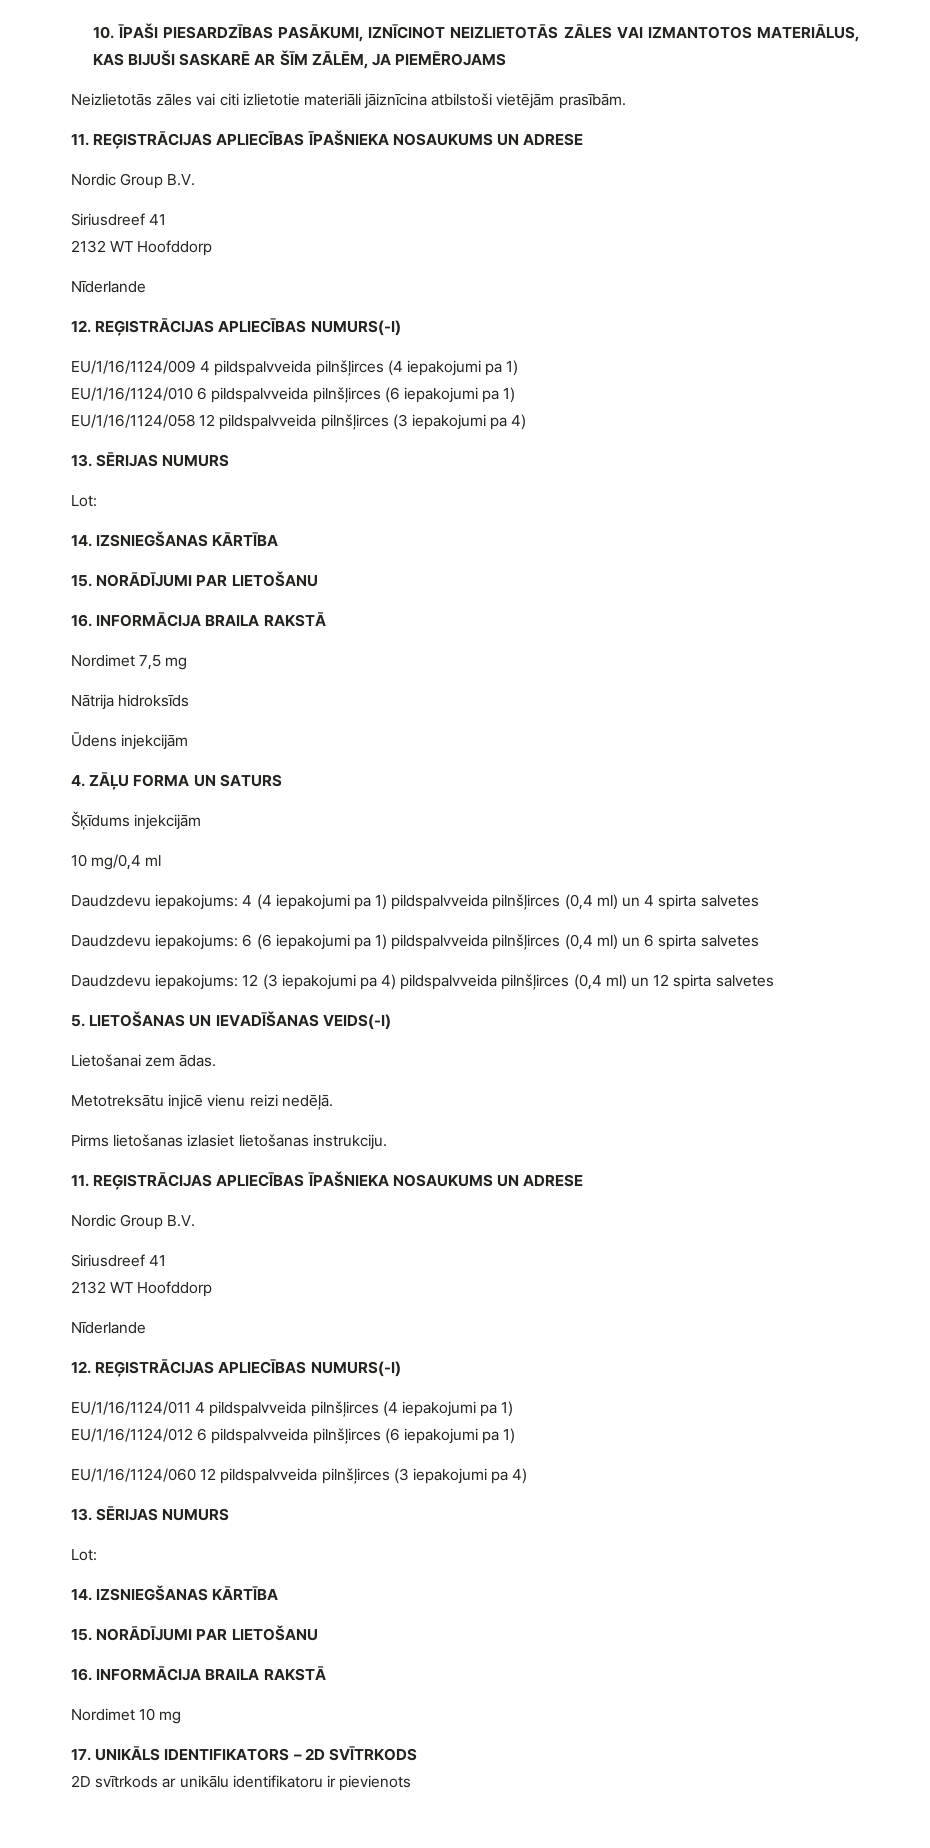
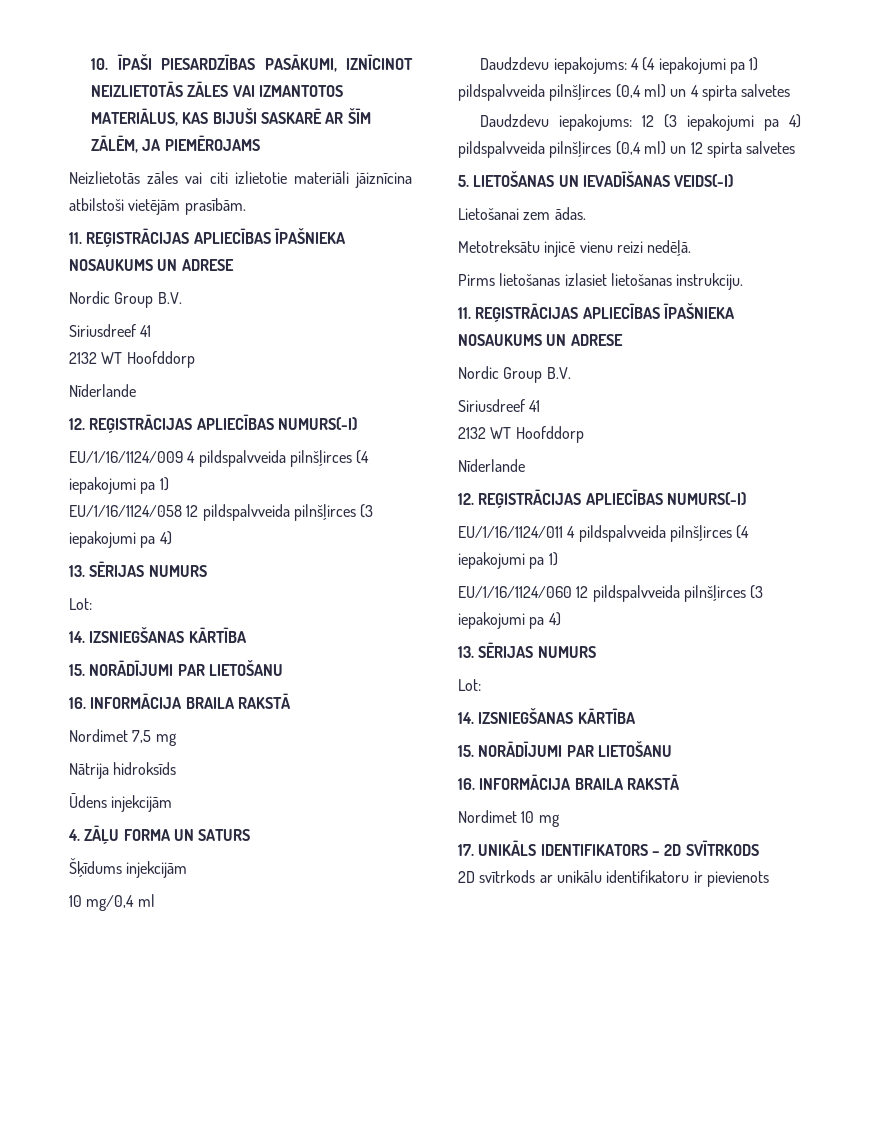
- EU/1/16/1124/010 6 pildspalvveida pilnšļirces (6 iepakojumi pa 1)
- Daudzdevu iepakojums: 6 (6 iepakojumi pa 1) pildspalvveida pilnšļirces (0,4 ml) un 6 spirta salvetes
- EU/1/16/1124/012 6 pildspalvveida pilnšļirces (6 iepakojumi pa 1)

